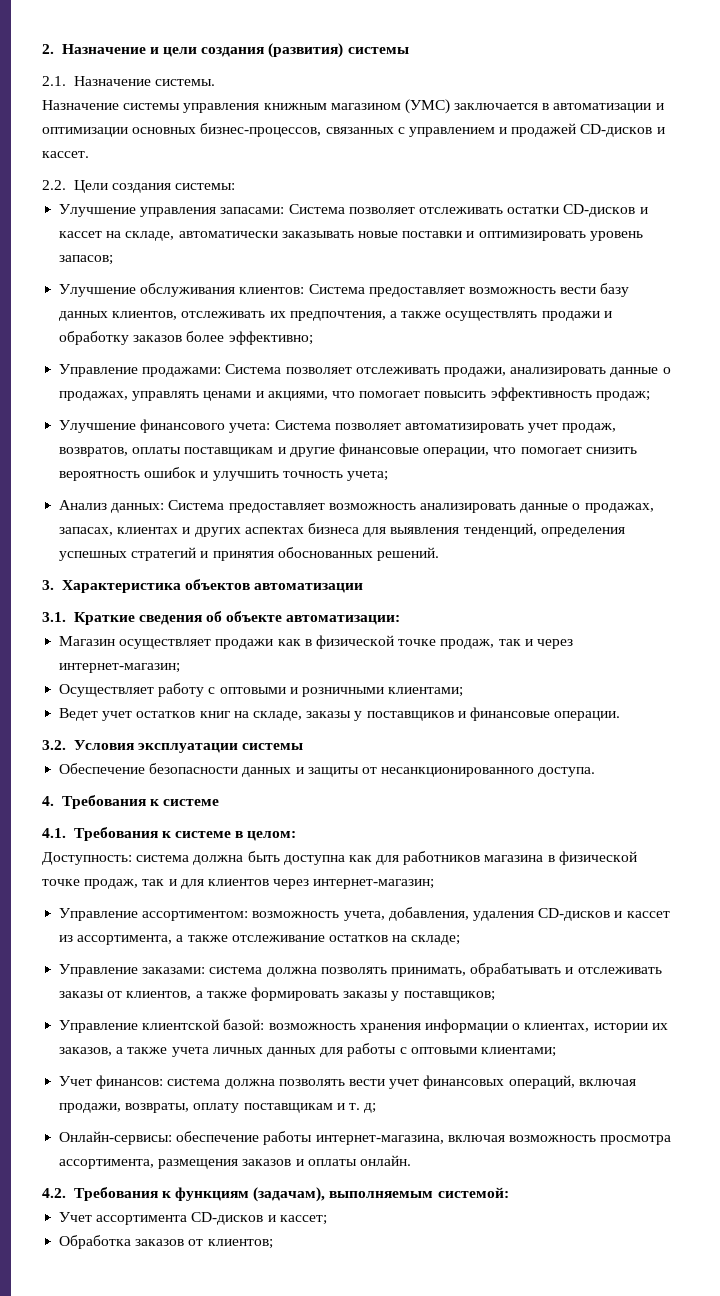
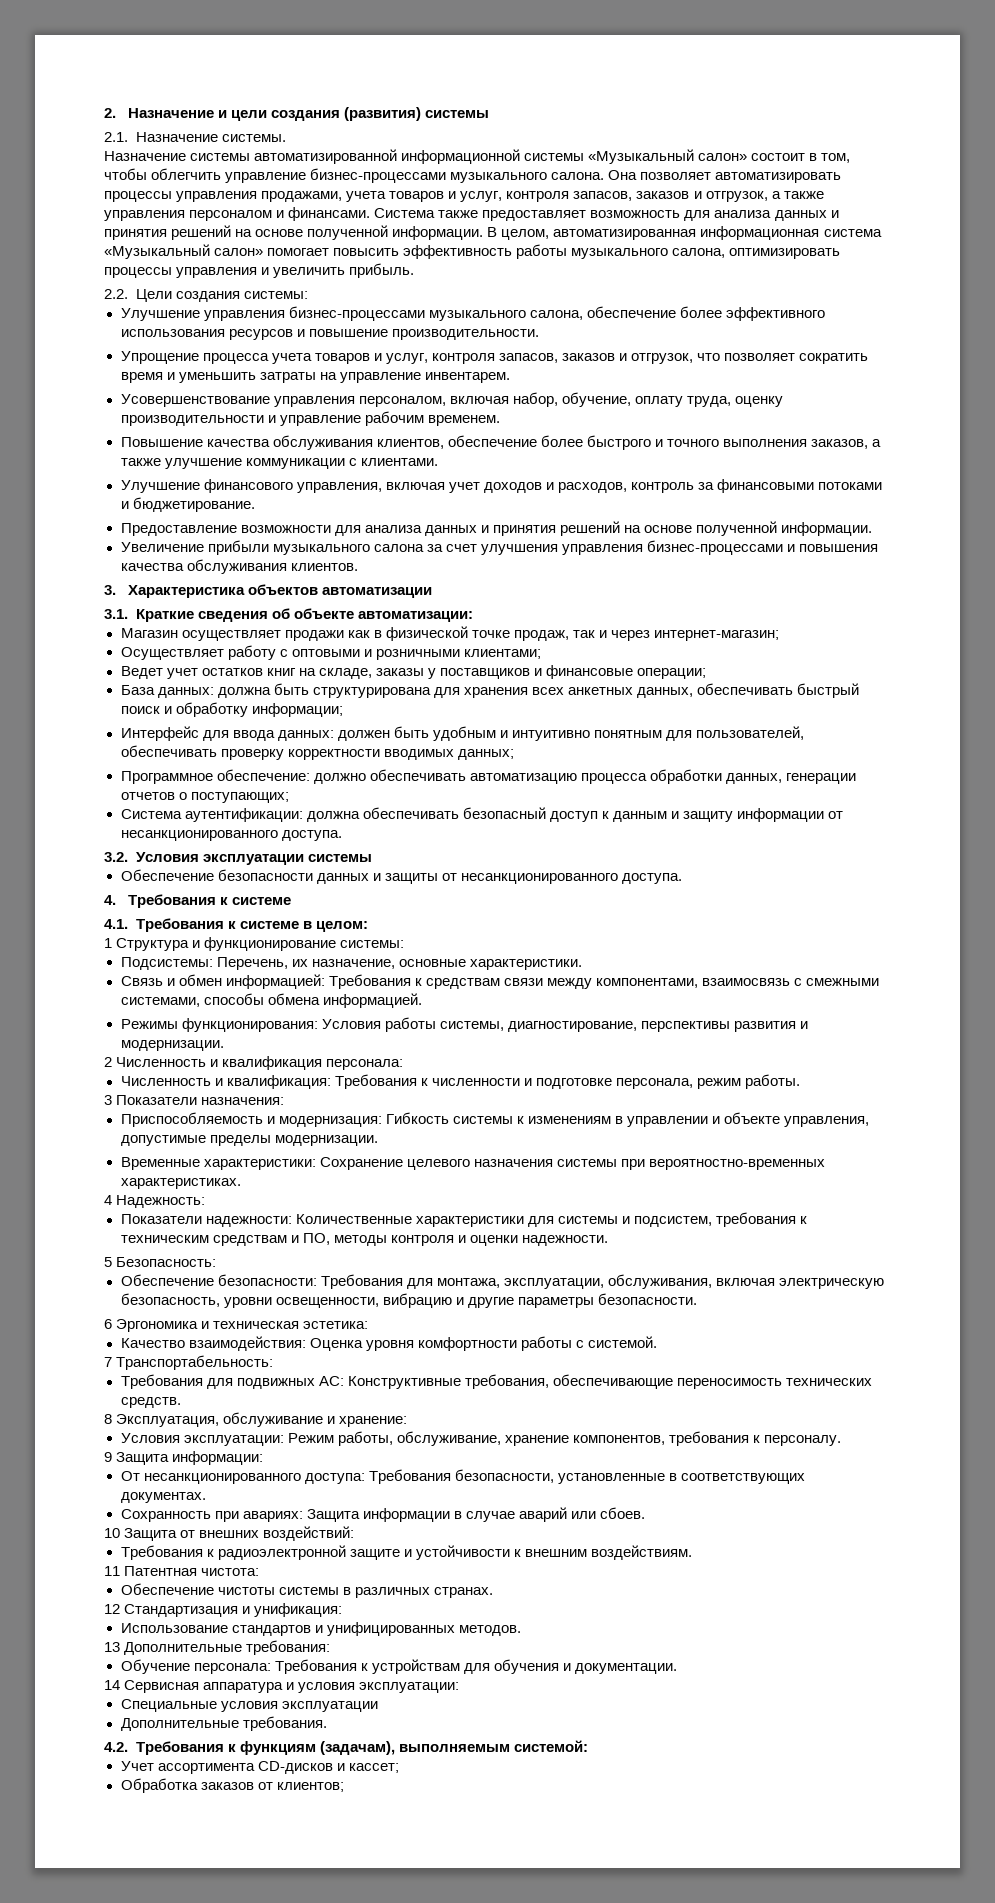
- Назначение системы управления книжным магазином (УМС) заключается в автоматизации и оптимизации основных бизнес-процессов, связанных с управлением и продажей CD-дисков и кассет.
+ Назначение системы автоматизированной информационной системы «Музыкальный салон» состоит в том, чтобы облегчить управление бизнес-процессами музыкального салона. Она позволяет автоматизировать процессы управления продажами, учета товаров и услуг, контроля запасов, заказов и отгрузок, а также управления персоналом и финансами. Система также предоставляет возможность для анализа данных и принятия решений на основе полученной информации. В целом, автоматизированная информационная система «Музыкальный салон» помогает повысить эффективность работы музыкального салона, оптимизировать процессы управления и увеличить прибыль.
- Улучшение управления запасами: Система позволяет отслеживать остатки CD-дисков и кассет на складе, автоматически заказывать новые поставки и оптимизировать уровень запасов;
- Улучшение обслуживания клиентов: Система предоставляет возможность вести базу данных клиентов, отслеживать их предпочтения, а также осуществлять продажи и обработку заказов более эффективно;
- Управление продажами: Система позволяет отслеживать продажи, анализировать данные о продажах, управлять ценами и акциями, что помогает повысить эффективность продаж;
- Улучшение финансового учета: Система позволяет автоматизировать учет продаж, возвратов, оплаты поставщикам и другие финансовые операции, что помогает снизить вероятность ошибок и улучшить точность учета;
- Анализ данных: Система предоставляет возможность анализировать данные о продажах, запасах, клиентах и других аспектах бизнеса для выявления тенденций, определения успешных стратегий и принятия обоснованных решений.
+ Улучшение управления бизнес-процессами музыкального салона, обеспечение более эффективного использования ресурсов и повышение производительности.
+ Упрощение процесса учета товаров и услуг, контроля запасов, заказов и отгрузок, что позволяет сократить время и уменьшить затраты на управление инвентарем.
+ Усовершенствование управления персоналом, включая набор, обучение, оплату труда, оценку производительности и управление рабочим временем.
+ Повышение качества обслуживания клиентов, обеспечение более быстрого и точного выполнения заказов, а также улучшение коммуникации с клиентами.
+ Улучшение финансового управления, включая учет доходов и расходов, контроль за финансовыми потоками и бюджетирование.
+ Предоставление возможности для анализа данных и принятия решений на основе полученной информации.
+ Увеличение прибыли музыкального салона за счет улучшения управления бизнес-процессами и повышения качества обслуживания клиентов.
- Ведет учет остатков книг на складе, заказы у поставщиков и финансовые операции.
+ Ведет учет остатков книг на складе, заказы у поставщиков и финансовые операции;
+ База данных: должна быть структурирована для хранения всех анкетных данных, обеспечивать быстрый поиск и обработку информации;
+ Интерфейс для ввода данных: должен быть удобным и интуитивно понятным для пользователей, обеспечивать проверку корректности вводимых данных;
+ Программное обеспечение: должно обеспечивать автоматизацию процесса обработки данных, генерации отчетов о поступающих;
+ Система аутентификации: должна обеспечивать безопасный доступ к данным и защиту информации от несанкционированного доступа.
- Доступность: система должна быть доступна как для работников магазина в физической точке продаж, так и для клиентов через интернет-магазин;
- Управление ассортиментом: возможность учета, добавления, удаления CD-дисков и кассет из ассортимента, а также отслеживание остатков на складе;
- Управление заказами: система должна позволять принимать, обрабатывать и отслеживать заказы от клиентов, а также формировать заказы у поставщиков;
- Управление клиентской базой: возможность хранения информации о клиентах, истории их заказов, а также учета личных данных для работы с оптовыми клиентами;
- Учет финансов: система должна позволять вести учет финансовых операций, включая продажи, возвраты, оплату поставщикам и т. д;
- Онлайн-сервисы: обеспечение работы интернет-магазина, включая возможность просмотра ассортимента, размещения заказов и оплаты онлайн.
+ 1 Структура и функционирование системы:
+ Подсистемы: Перечень, их назначение, основные характеристики.
+ Связь и обмен информацией: Требования к средствам связи между компонентами, взаимосвязь с смежными системами, способы обмена информацией.
+ Режимы функционирования: Условия работы системы, диагностирование, перспективы развития и модернизации.
+ 2 Численность и квалификация персонала:
+ Численность и квалификация: Требования к численности и подготовке персонала, режим работы.
+ 3 Показатели назначения:
+ Приспособляемость и модернизация: Гибкость системы к изменениям в управлении и объекте управления, допустимые пределы модернизации.
+ Временные характеристики: Сохранение целевого назначения системы при вероятностно-временных характеристиках.
+ 4 Надежность:
+ Показатели надежности: Количественные характеристики для системы и подсистем, требования к техническим средствам и ПО, методы контроля и оценки надежности.
+ 5 Безопасность:
+ Обеспечение безопасности: Требования для монтажа, эксплуатации, обслуживания, включая электрическую безопасность, уровни освещенности, вибрацию и другие параметры безопасности.
+ 6 Эргономика и техническая эстетика:
+ Качество взаимодействия: Оценка уровня комфортности работы с системой.
+ 7 Транспортабельность:
+ Требования для подвижных АС: Конструктивные требования, обеспечивающие переносимость технических средств.
+ 8 Эксплуатация, обслуживание и хранение:
+ Условия эксплуатации: Режим работы, обслуживание, хранение компонентов, требования к персоналу.
+ 9 Защита информации:
+ От несанкционированного доступа: Требования безопасности, установленные в соответствующих документах.
+ Сохранность при авариях: Защита информации в случае аварий или сбоев.
+ 10 Защита от внешних воздействий:
+ Требования к радиоэлектронной защите и устойчивости к внешним воздействиям.
+ 11 Патентная чистота:
+ Обеспечение чистоты системы в различных странах.
+ 12 Стандартизация и унификация:
+ Использование стандартов и унифицированных методов.
+ 13 Дополнительные требования:
+ Обучение персонала: Требования к устройствам для обучения и документации.
+ 14 Сервисная аппаратура и условия эксплуатации:
+ Специальные условия эксплуатации
+ Дополнительные требования.

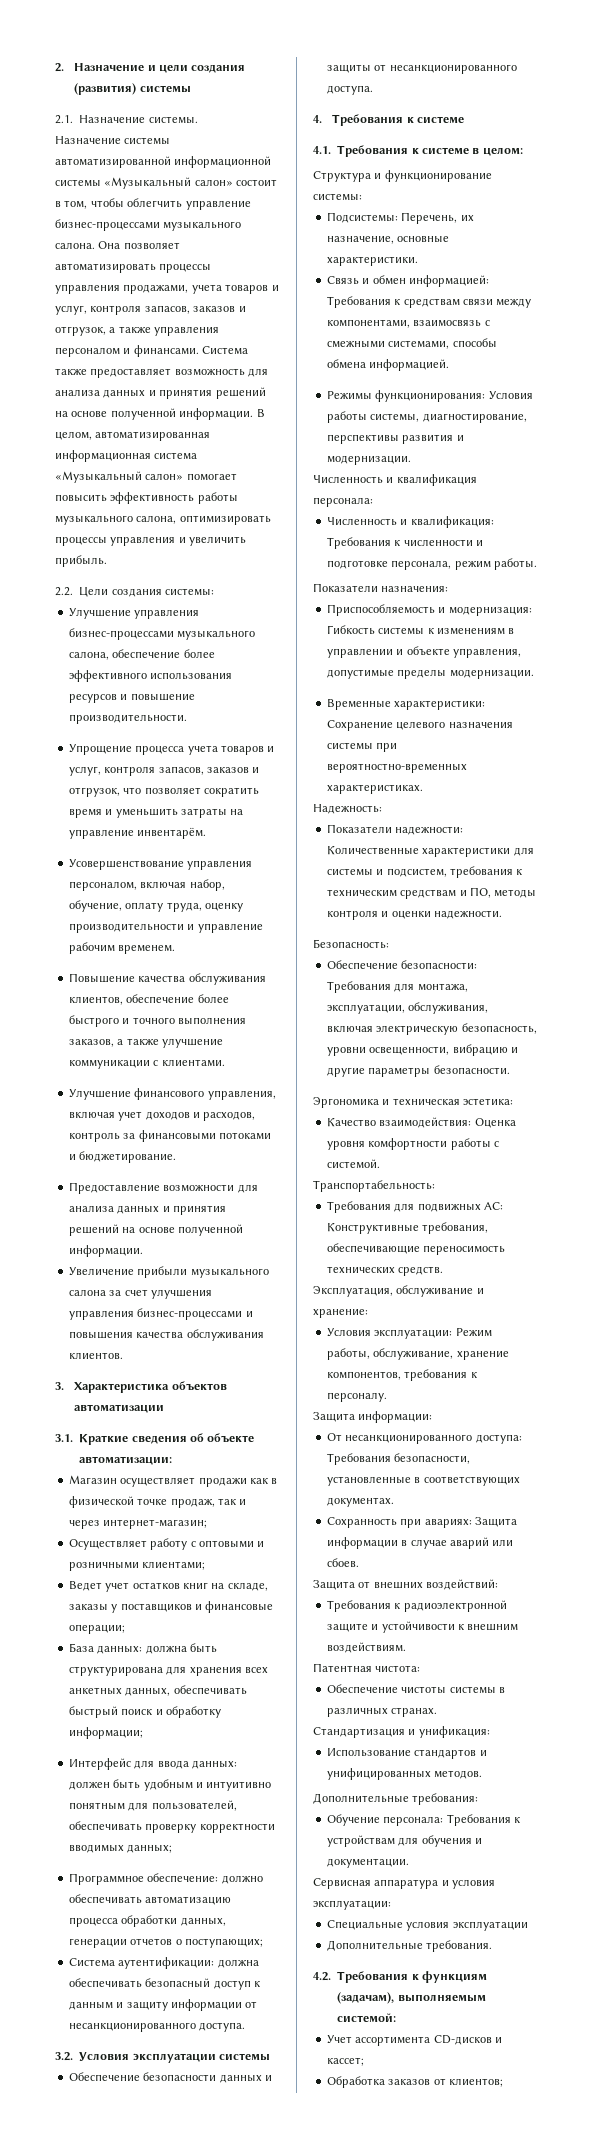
- Упрощение процесса учета товаров и услуг, контроля запасов, заказов и отгрузок, что позволяет сократить время и уменьшить затраты на управление инвентарем.
+ Упрощение процесса учета товаров и услуг, контроля запасов, заказов и отгрузок, что позволяет сократить время и уменьшить затраты на управление инвентарём.
- 1 Структура и функционирование системы:
+ Структура и функционирование системы:
- 2 Численность и квалификация персонала:
+ Численность и квалификация персонала:
- 3 Показатели назначения:
+ Показатели назначения:
- 4 Надежность:
+ Надежность:
- 5 Безопасность:
+ Безопасность:
- 6 Эргономика и техническая эстетика:
+ Эргономика и техническая эстетика:
- 7 Транспортабельность:
+ Транспортабельность:
- 8 Эксплуатация, обслуживание и хранение:
+ Эксплуатация, обслуживание и хранение:
- 9 Защита информации:
+ Защита информации:
- 10 Защита от внешних воздействий:
+ Защита от внешних воздействий:
- 11 Патентная чистота:
+ Патентная чистота:
- 12 Стандартизация и унификация:
+ Стандартизация и унификация:
- 13 Дополнительные требования:
+ Дополнительные требования:
- 14 Сервисная аппаратура и условия эксплуатации:
+ Сервисная аппаратура и условия эксплуатации:

